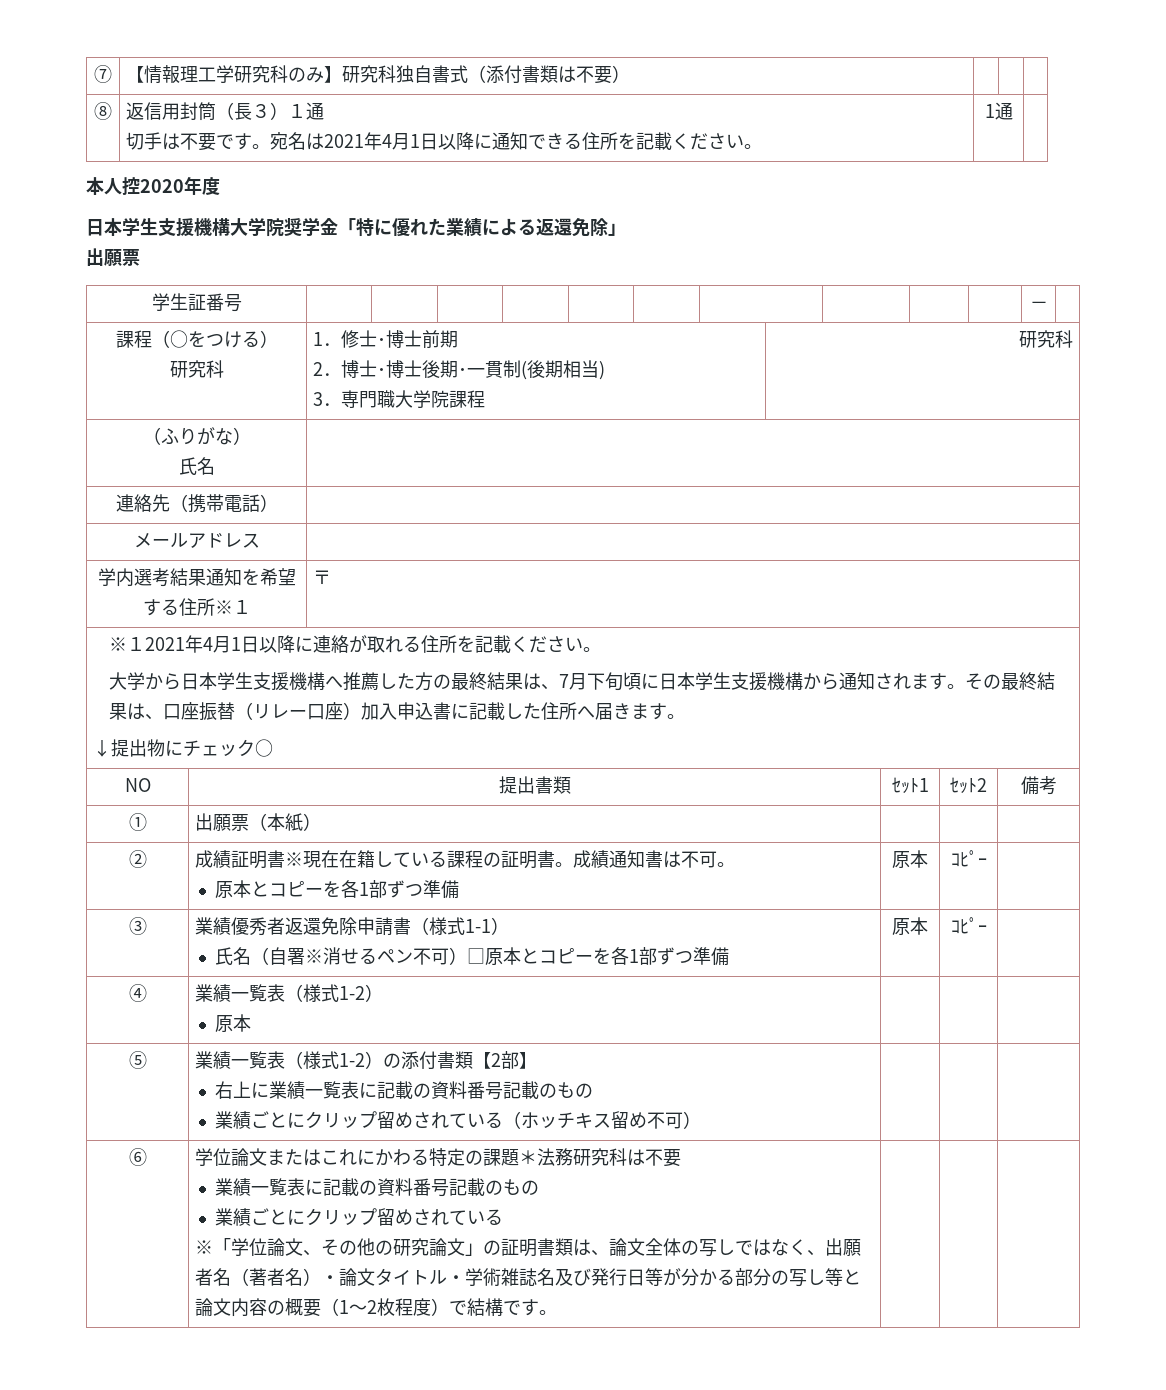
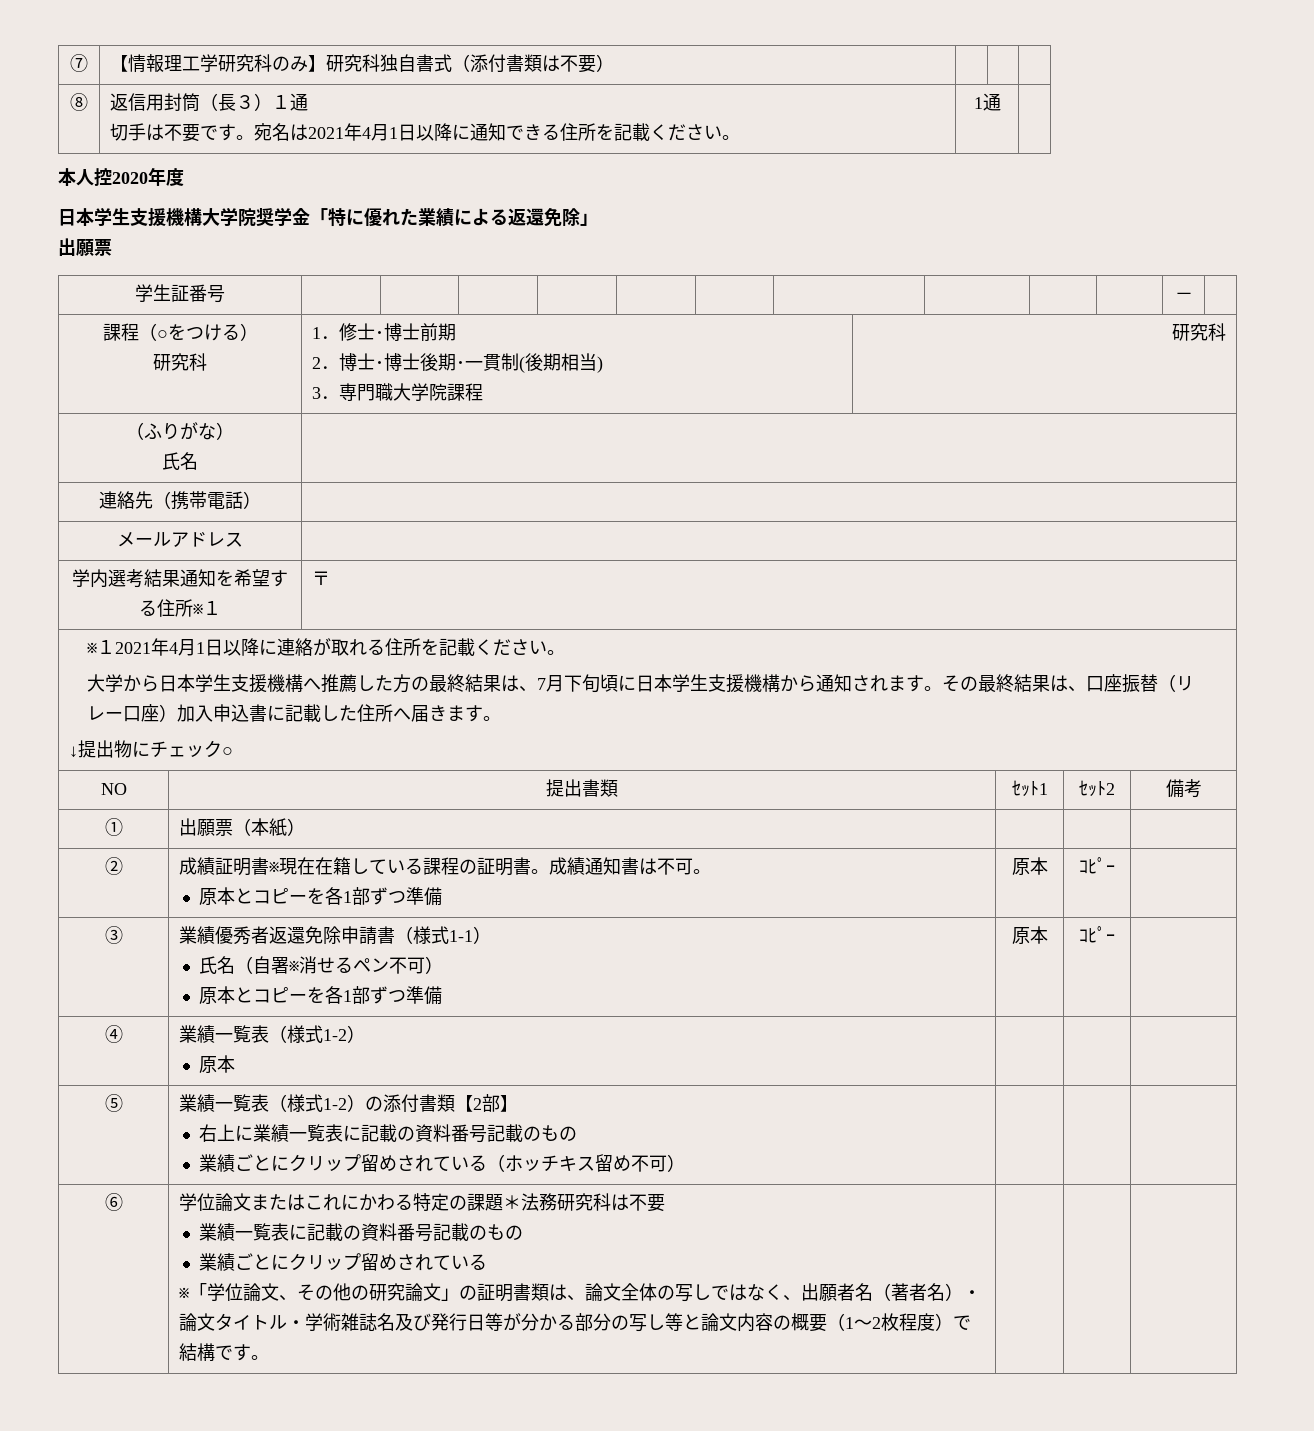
  ③ | 業績優秀者返還免除申請書（様式1-1）
- 氏名（自署※消せるペン不可）□原本とコピーを各1部ずつ準備 | 原本 | ｺﾋﾟｰ |
+ 氏名（自署※消せるペン不可）
+ 原本とコピーを各1部ずつ準備 | 原本 | ｺﾋﾟｰ |

